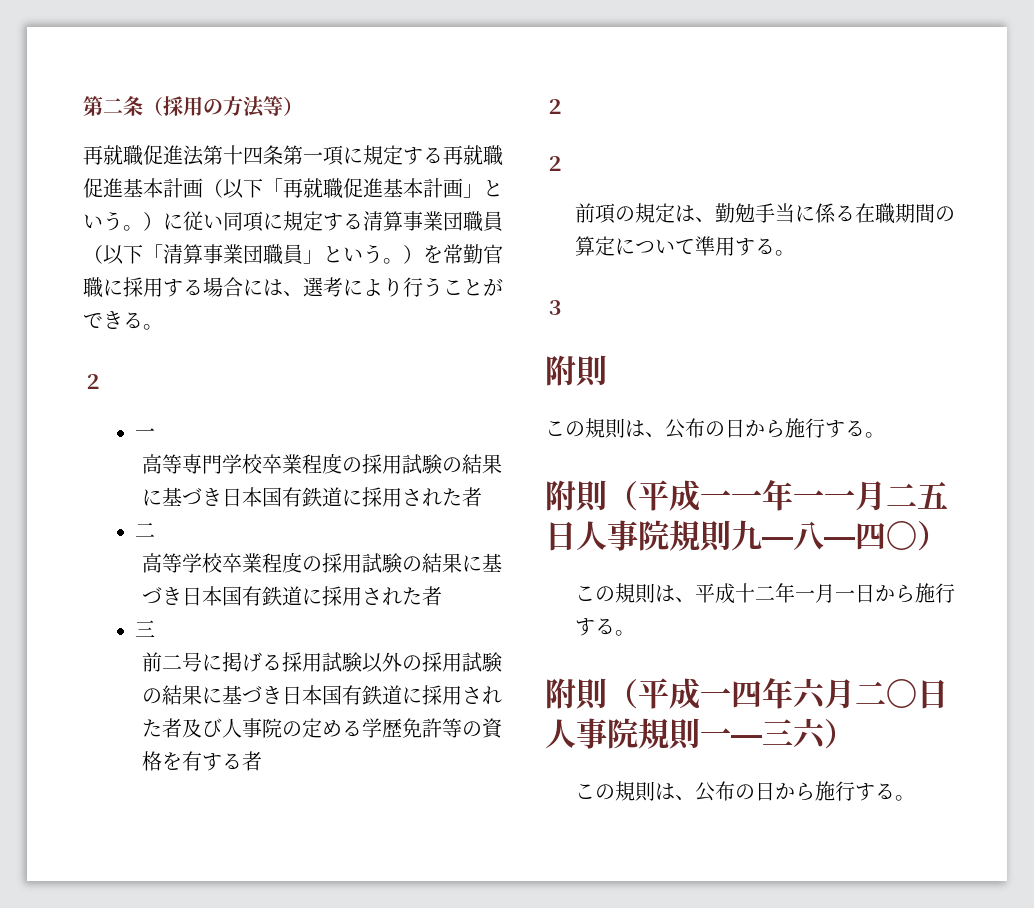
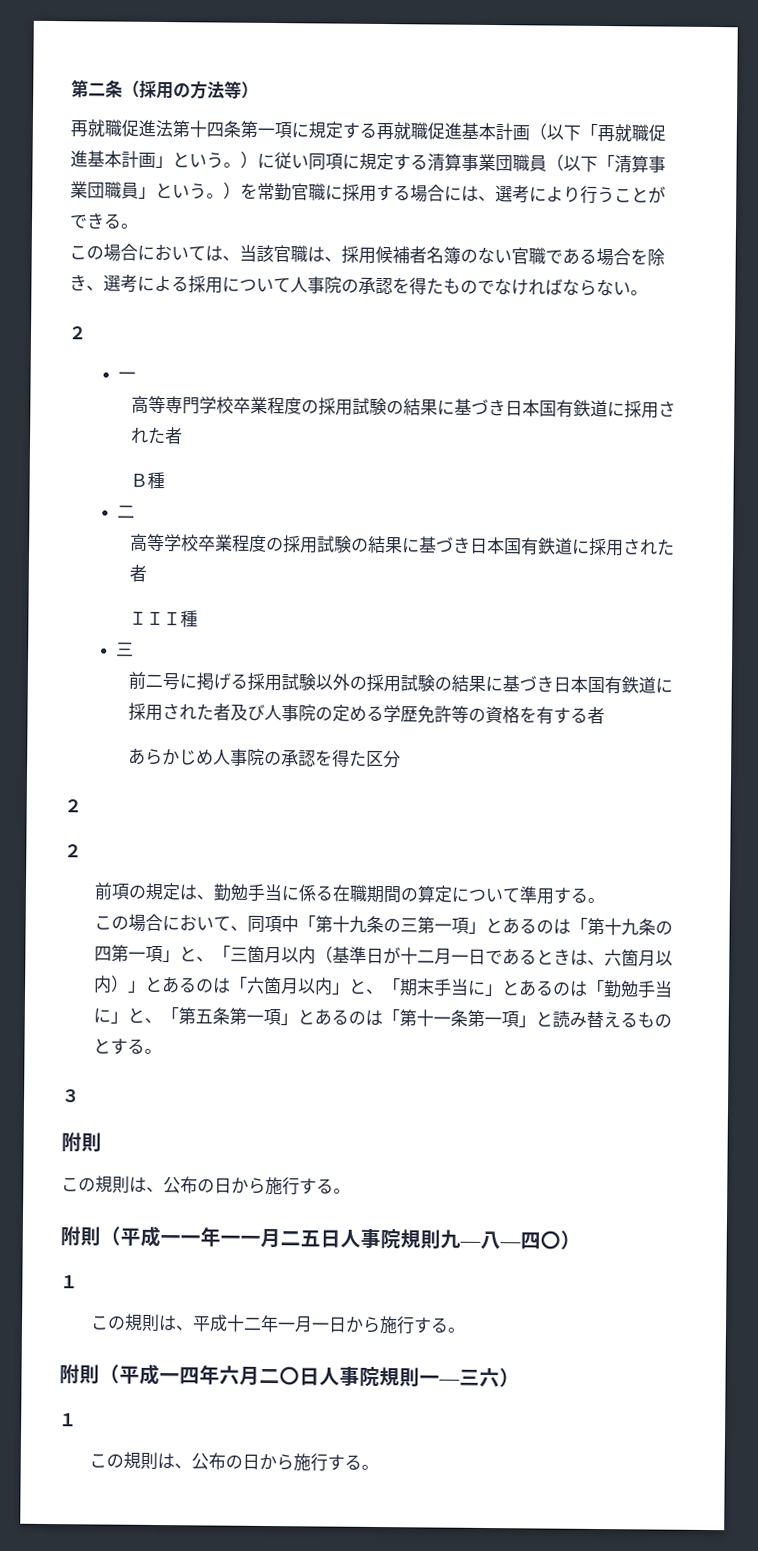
+ この場合においては、当該官職は、採用候補者名簿のない官職である場合を除き、選考による採用について人事院の承認を得たものでなければならない。
+ Ｂ種
+ ＩＩＩ種
+ あらかじめ人事院の承認を得た区分
+ この場合において、同項中「第十九条の三第一項」とあるのは「第十九条の四第一項」と、「三箇月以内（基準日が十二月一日であるときは、六箇月以内）」とあるのは「六箇月以内」と、「期末手当に」とあるのは「勤勉手当に」と、「第五条第一項」とあるのは「第十一条第一項」と読み替えるものとする。
  附則（平成一一年一一月二五日人事院規則九―八―四〇）
+ １
  附則（平成一四年六月二〇日人事院規則一―三六）
+ １

